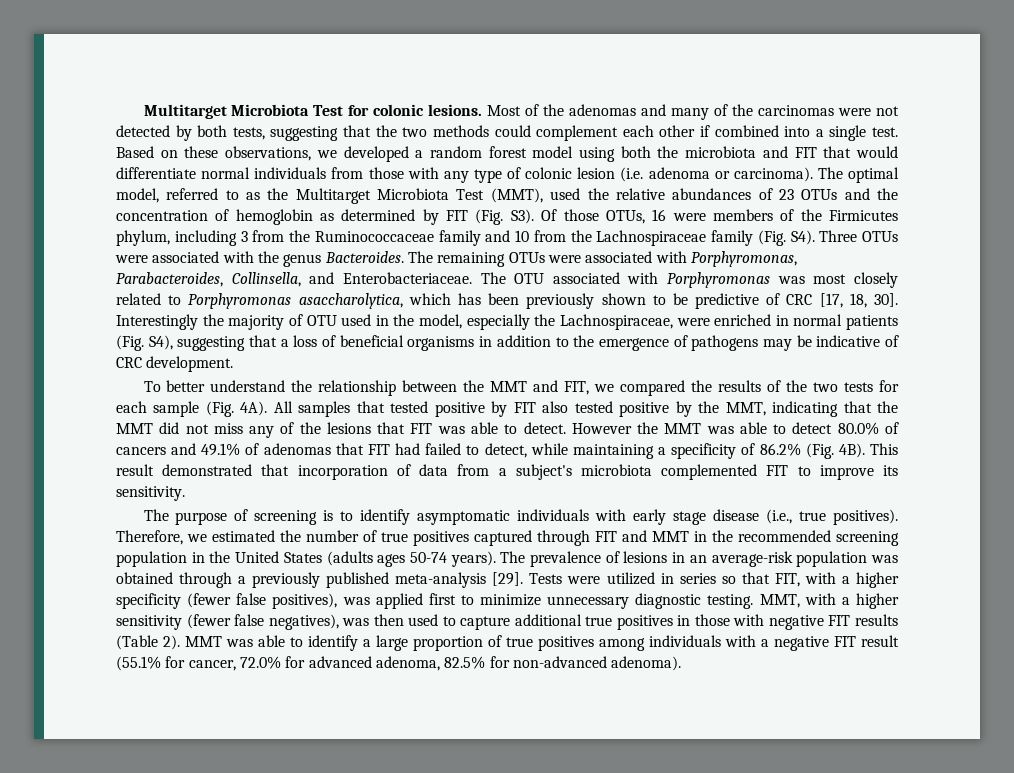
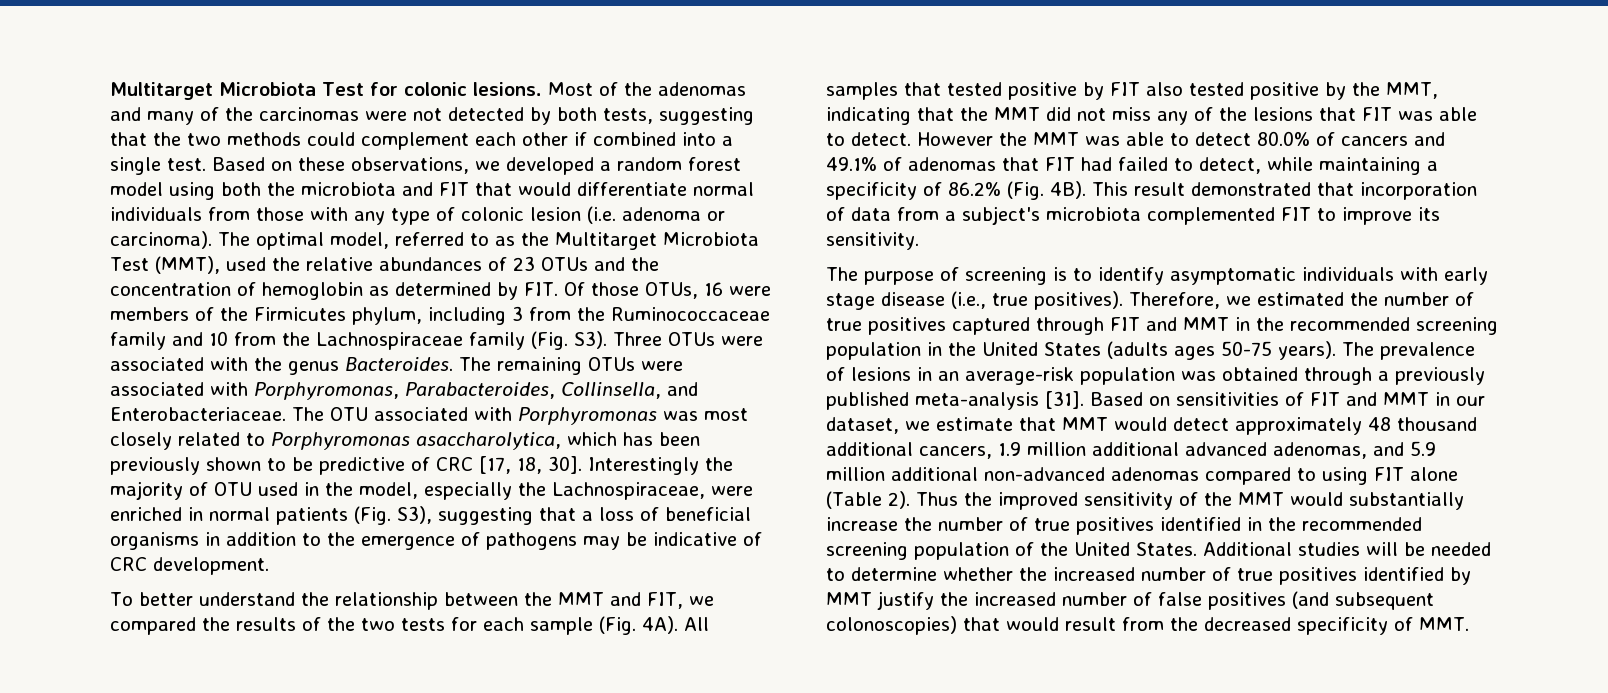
- The optimal model, referred to as the Multitarget Microbiota Test (MMT), used the relative abundances of 23 OTUs and the concentration of hemoglobin as determined by FIT (Fig. S3). Of those OTUs, 16 were members of the Firmicutes phylum, including 3 from the Ruminococcaceae family and 10 from the Lachnospiraceae family (Fig. S4). Three OTUs were associated with the genus Bacteroides.
+ The optimal model, referred to as the Multitarget Microbiota Test (MMT), used the relative abundances of 23 OTUs and the concentration of hemoglobin as determined by FIT. Of those OTUs, 16 were members of the Firmicutes phylum, including 3 from the Ruminococcaceae family and 10 from the Lachnospiraceae family (Fig. S3). Three OTUs were associated with the genus Bacteroides.
- Interestingly the majority of OTU used in the model, especially the Lachnospiraceae, were enriched in normal patients (Fig. S4), suggesting that a loss of beneficial organisms in addition to the emergence of pathogens may be indicative of CRC development.
+ Interestingly the majority of OTU used in the model, especially the Lachnospiraceae, were enriched in normal patients (Fig. S3), suggesting that a loss of beneficial organisms in addition to the emergence of pathogens may be indicative of CRC development.
- Therefore, we estimated the number of true positives captured through FIT and MMT in the recommended screening population in the United States (adults ages 50-74 years).
+ Therefore, we estimated the number of true positives captured through FIT and MMT in the recommended screening population in the United States (adults ages 50-75 years).
- The prevalence of lesions in an average-risk population was obtained through a previously published meta-analysis [29]. Tests were utilized in series so that FIT, with a higher specificity (fewer false positives), was applied first to minimize unnecessary diagnostic testing. MMT, with a higher sensitivity (fewer false negatives), was then used to capture additional true positives in those with negative FIT results (Table 2). MMT was able to identify a large proportion of true positives among individuals with a negative FIT result (55.1% for cancer, 72.0% for advanced adenoma, 82.5% for non-advanced adenoma).
+ The prevalence of lesions in an average-risk population was obtained through a previously published meta-analysis [31]. Based on sensitivities of FIT and MMT in our dataset, we estimate that MMT would detect approximately 48 thousand additional cancers, 1.9 million additional advanced adenomas, and 5.9 million additional non-advanced adenomas compared to using FIT alone (Table 2). Thus the improved sensitivity of the MMT would substantially increase the number of true positives identified in the recommended screening population of the United States. Additional studies will be needed to determine whether the increased number of true positives identified by MMT justify the increased number of false positives (and subsequent colonoscopies) that would result from the decreased specificity of MMT.

